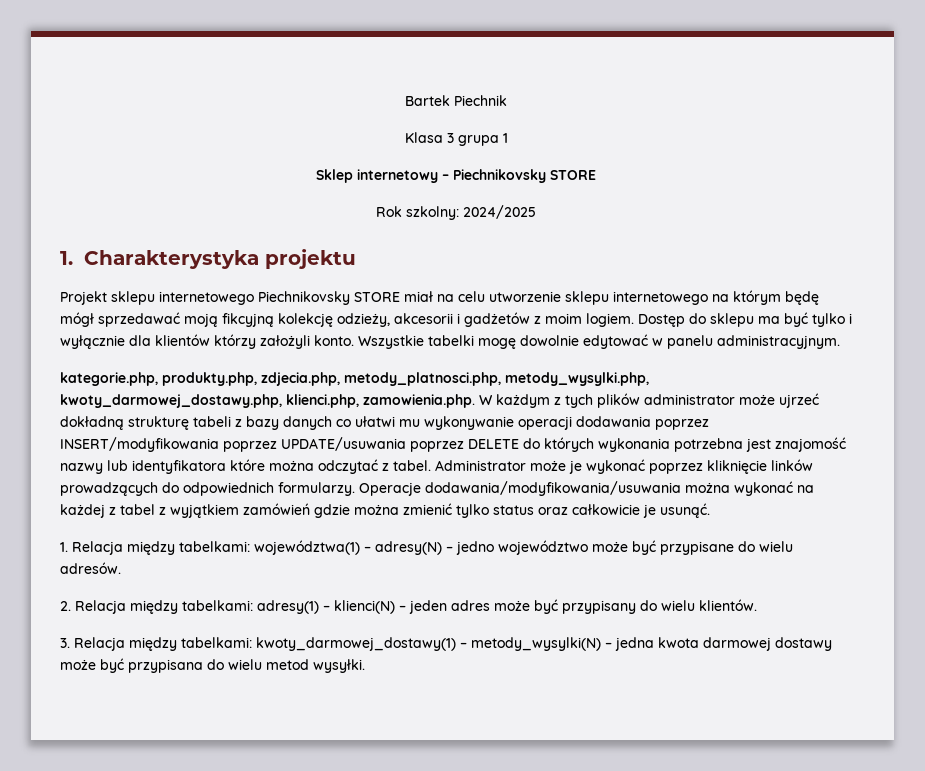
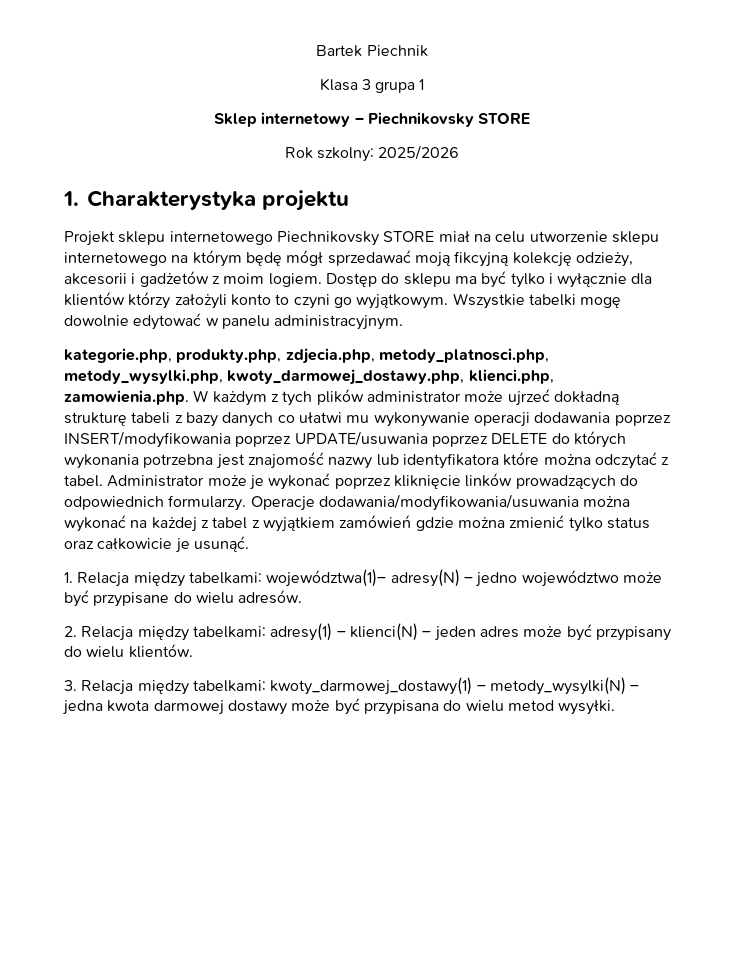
- Rok szkolny: 2024/2025
+ Rok szkolny: 2025/2026
- Dostęp do sklepu ma być tylko i wyłącznie dla klientów którzy założyli konto.
+ Dostęp do sklepu ma być tylko i wyłącznie dla klientów którzy założyli konto to czyni go wyjątkowym.
- 1. Relacja między tabelkami: województwa(1) – adresy(N) – jedno województwo może być przypisane do wielu adresów.
+ 1. Relacja między tabelkami: województwa(1)– adresy(N) – jedno województwo może być przypisane do wielu adresów.

